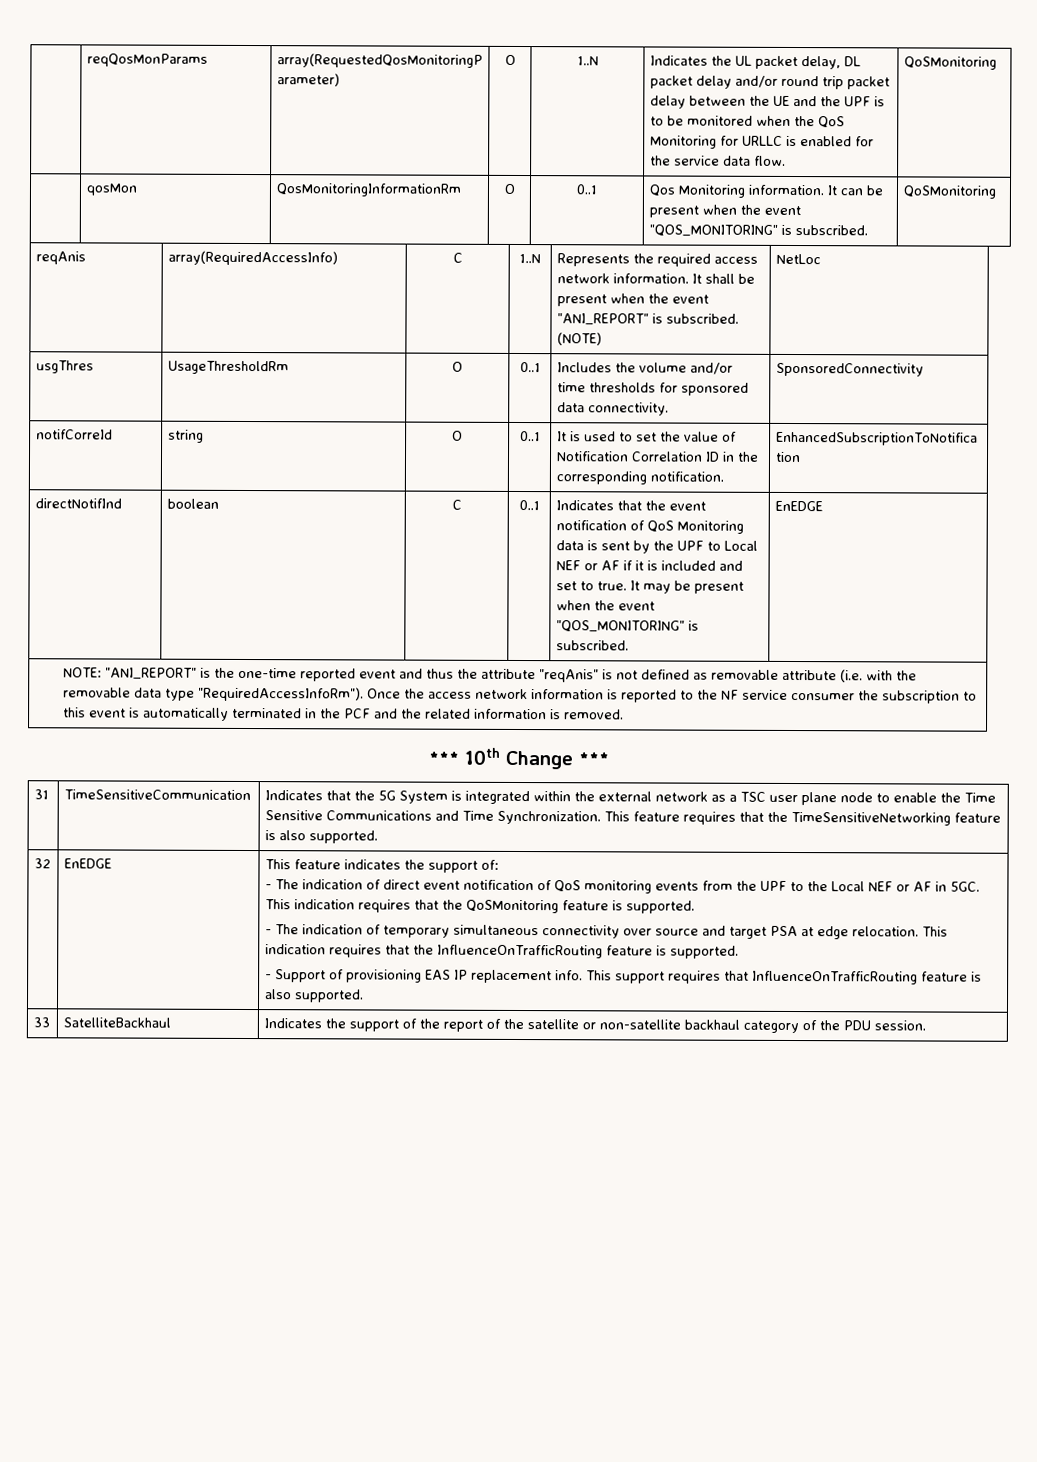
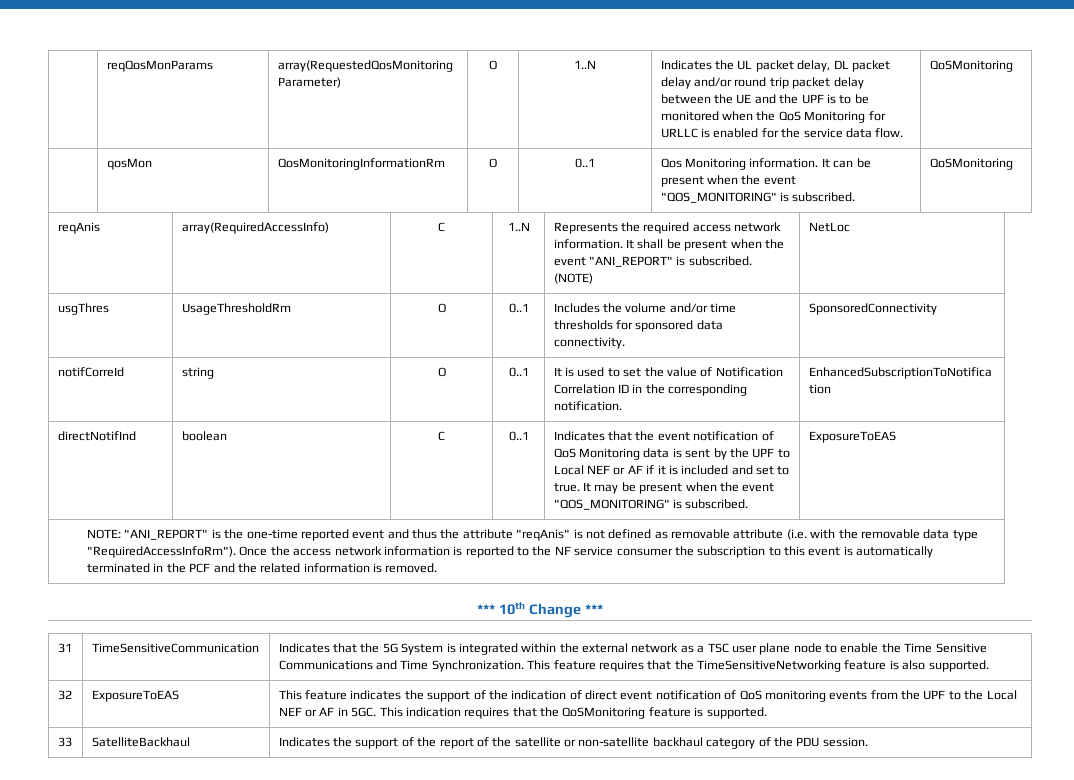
- It may be present when the event "QOS_MONITORING" is subscribed. | EnEDGE
+ It may be present when the event "QOS_MONITORING" is subscribed. | ExposureToEAS
- 32 | EnEDGE
+ 32 | ExposureToEAS
- This feature indicates the support of:
- - The indication of direct event notification of QoS monitoring events from the UPF to the Local NEF or AF in 5GC.
+ This feature indicates the support of the indication of direct event notification of QoS monitoring events from the UPF to the Local NEF or AF in 5GC.
- - The indication of temporary simultaneous connectivity over source and target PSA at edge relocation. This indication requires that the InfluenceOnTrafficRouting feature is supported.
- - Support of provisioning EAS IP replacement info. This support requires that InfluenceOnTrafficRouting feature is also supported.

